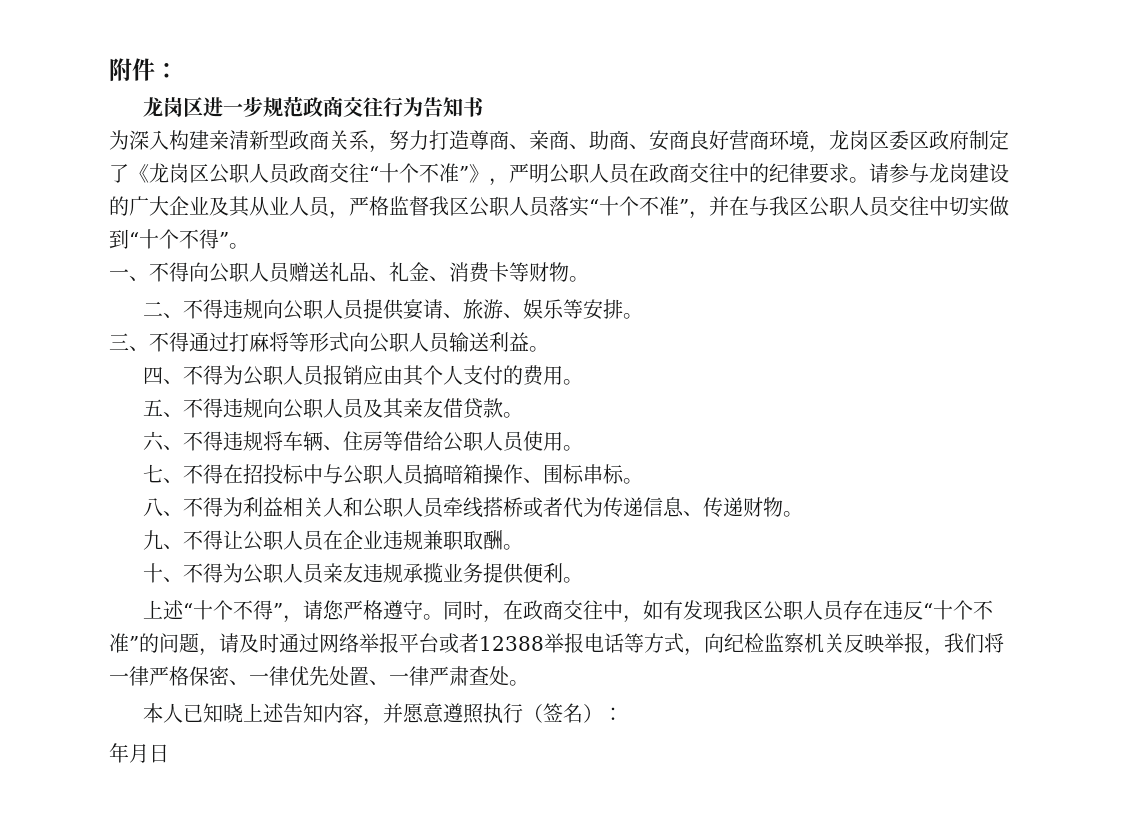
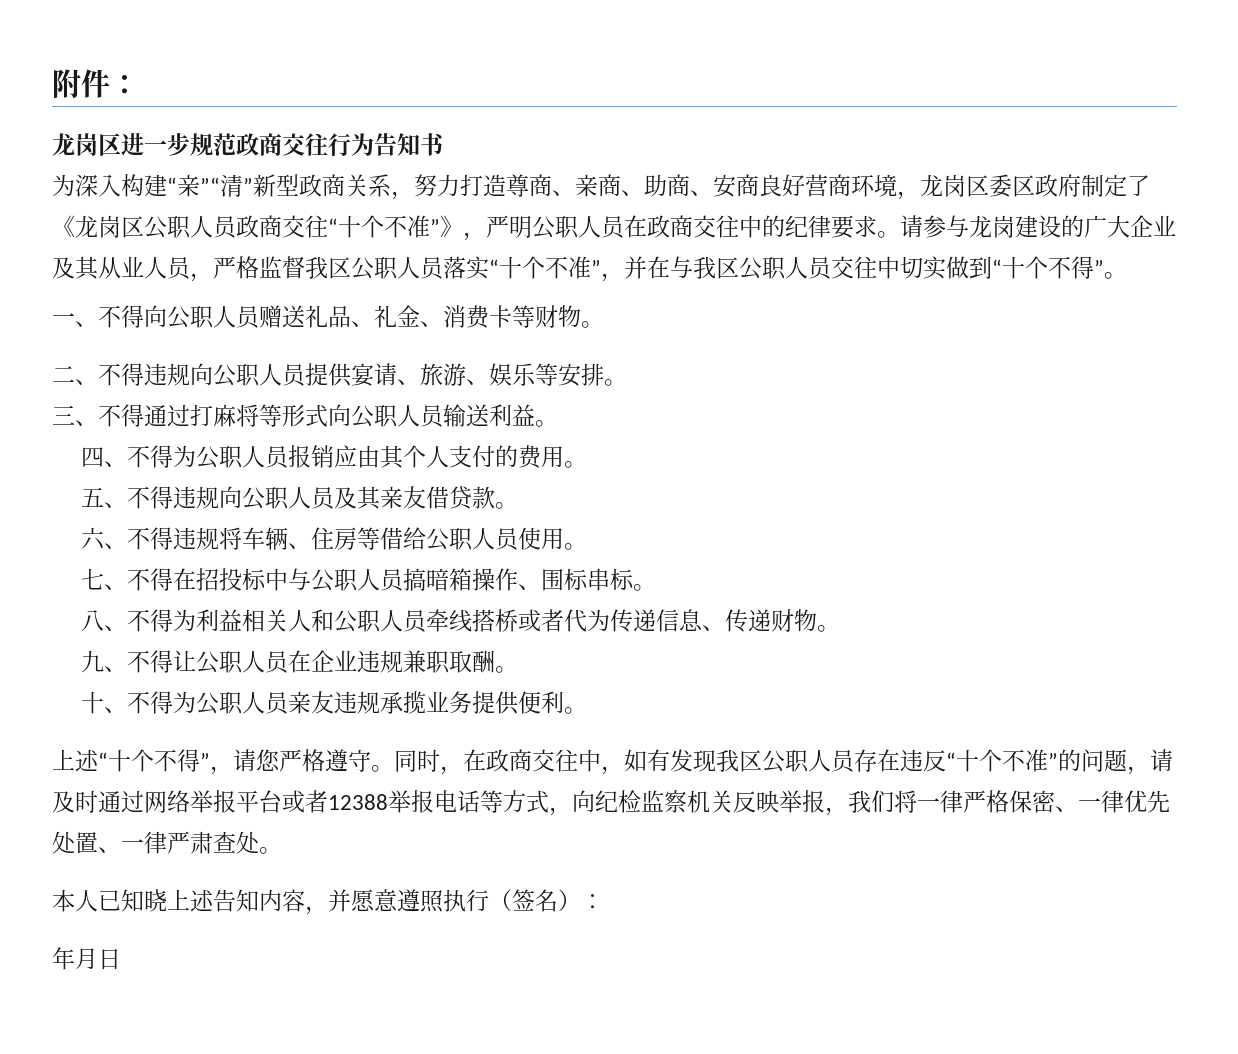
- 为深入构建亲清新型政商关系，努力打造尊商、亲商、助商、安商良好营商环境，龙岗区委区政府制定了《龙岗区公职人员政商交往“十个不准”》，严明公职人员在政商交往中的纪律要求。
+ 为深入构建“亲”“清”新型政商关系，努力打造尊商、亲商、助商、安商良好营商环境，龙岗区委区政府制定了《龙岗区公职人员政商交往“十个不准”》，严明公职人员在政商交往中的纪律要求。

